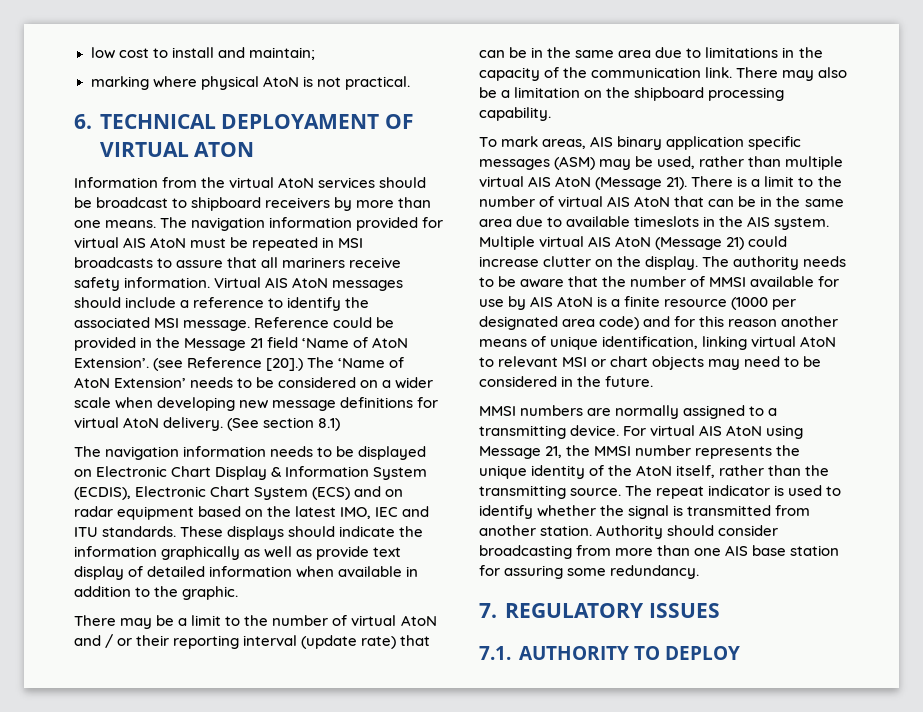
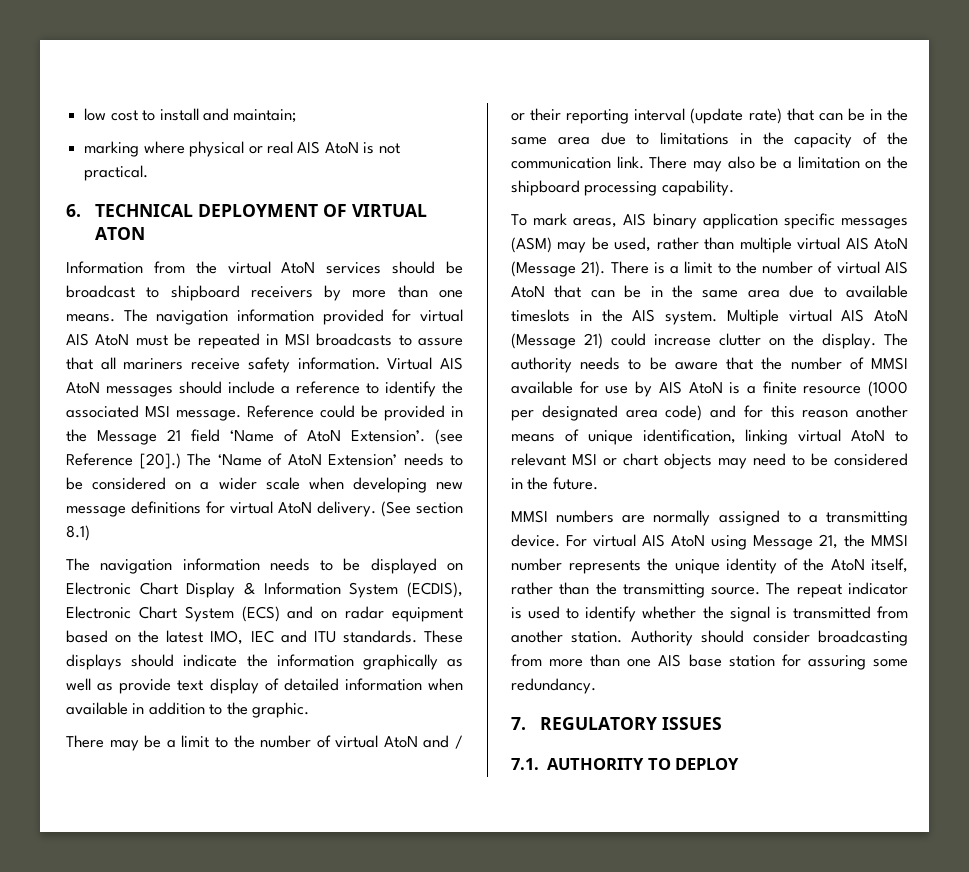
- marking where physical AtoN is not practical.
+ marking where physical or real AIS AtoN is not practical.
- 6. TECHNICAL DEPLOYAMENT OF VIRTUAL ATON
+ 6. TECHNICAL DEPLOYMENT OF VIRTUAL ATON

